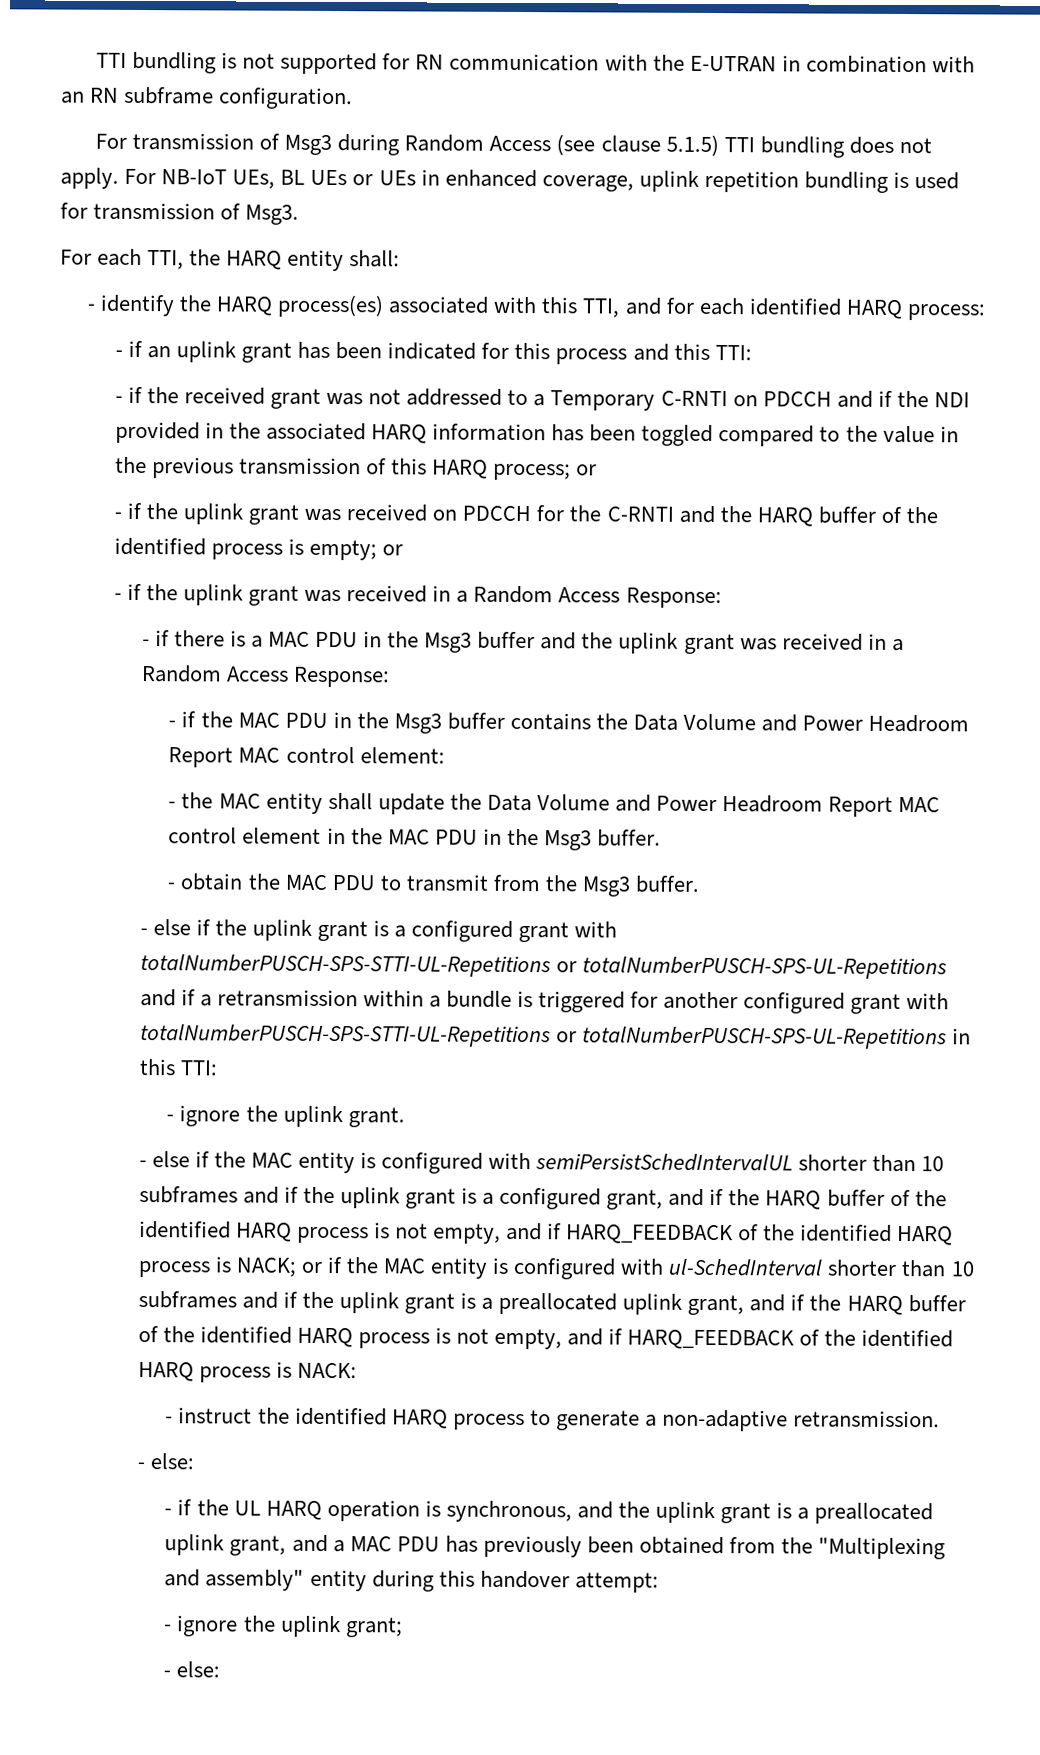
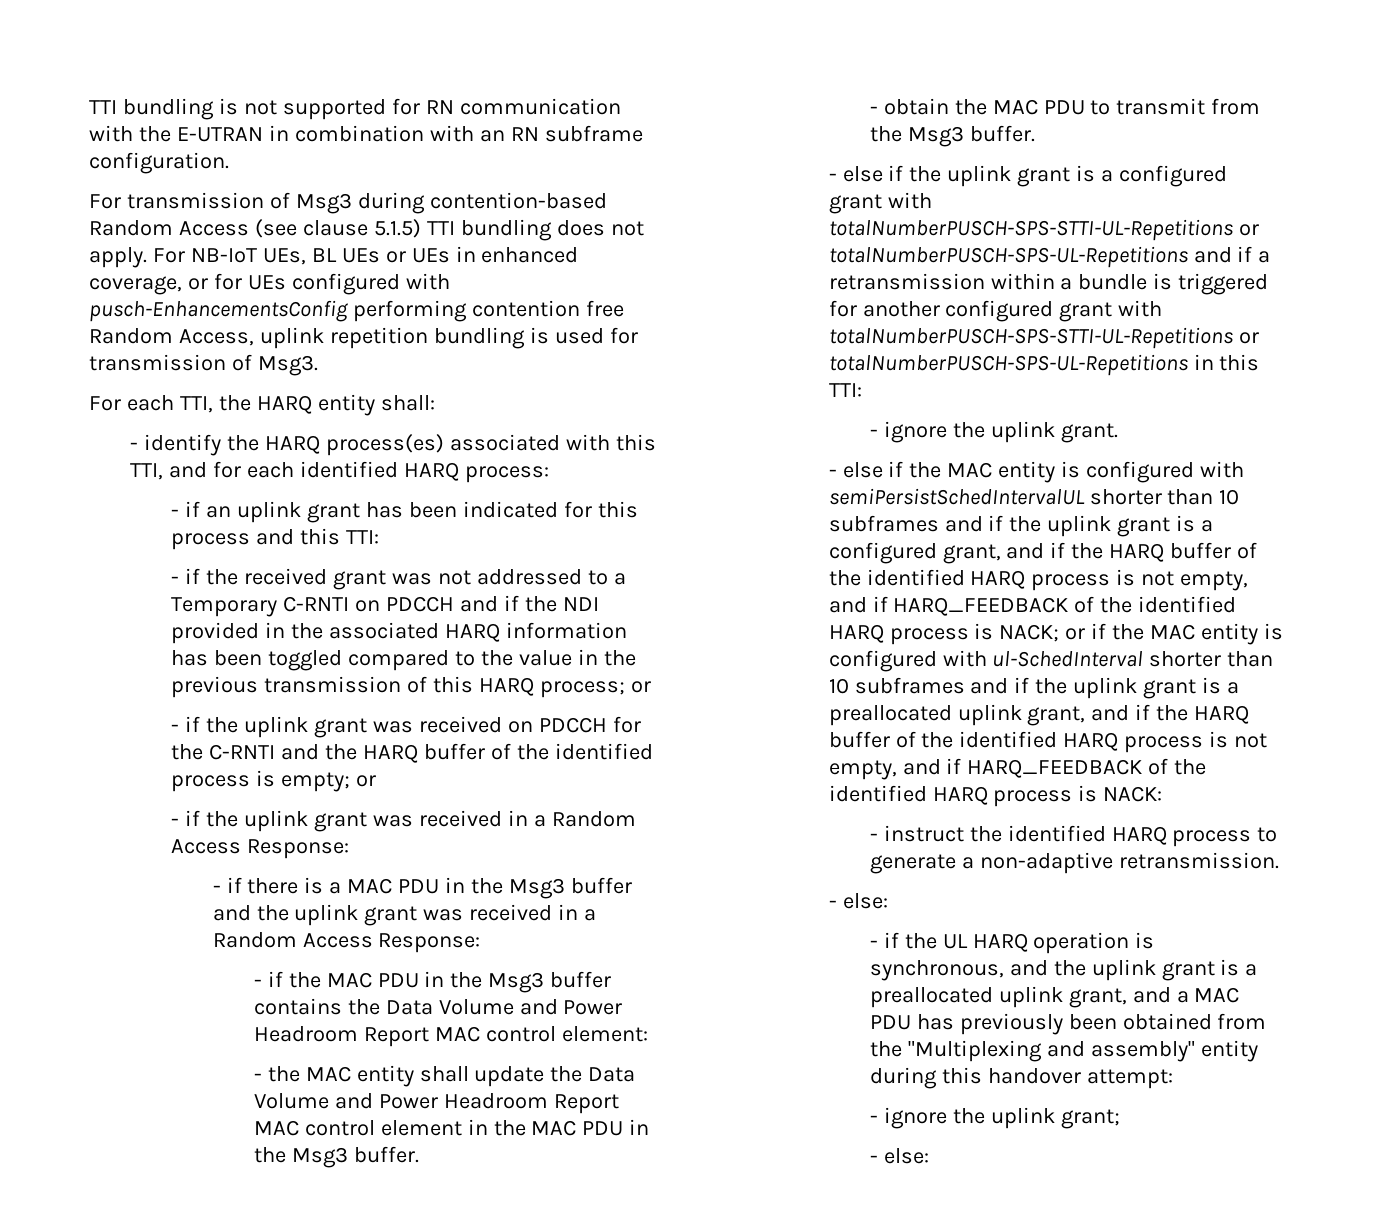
- For transmission of Msg3 during Random Access (see clause 5.1.5) TTI bundling does not apply.
+ For transmission of Msg3 during contention-based Random Access (see clause 5.1.5) TTI bundling does not apply.
- For NB-IoT UEs, BL UEs or UEs in enhanced coverage, uplink repetition bundling is used for transmission of Msg3.
+ For NB-IoT UEs, BL UEs or UEs in enhanced coverage, or for UEs configured with pusch-EnhancementsConfig performing contention free Random Access, uplink repetition bundling is used for transmission of Msg3.

